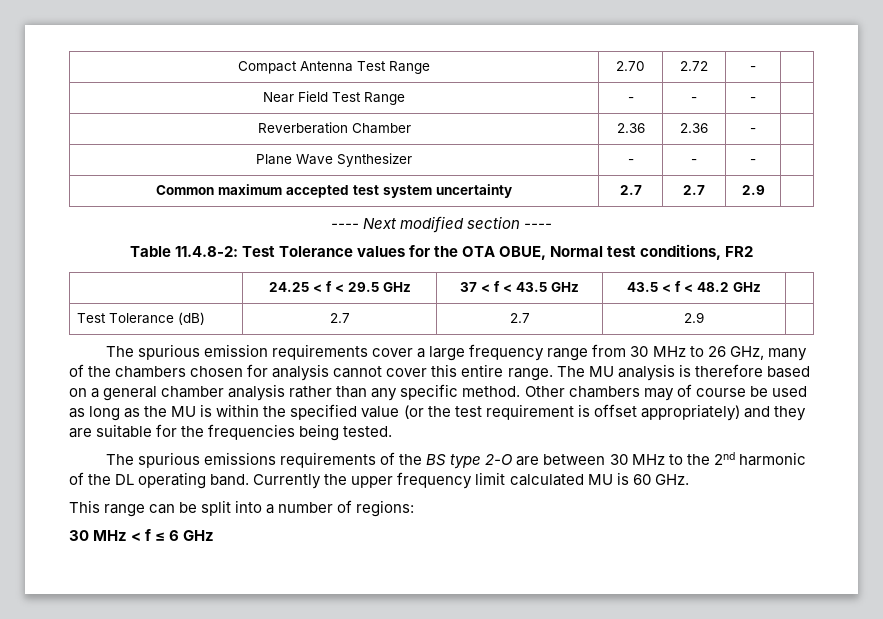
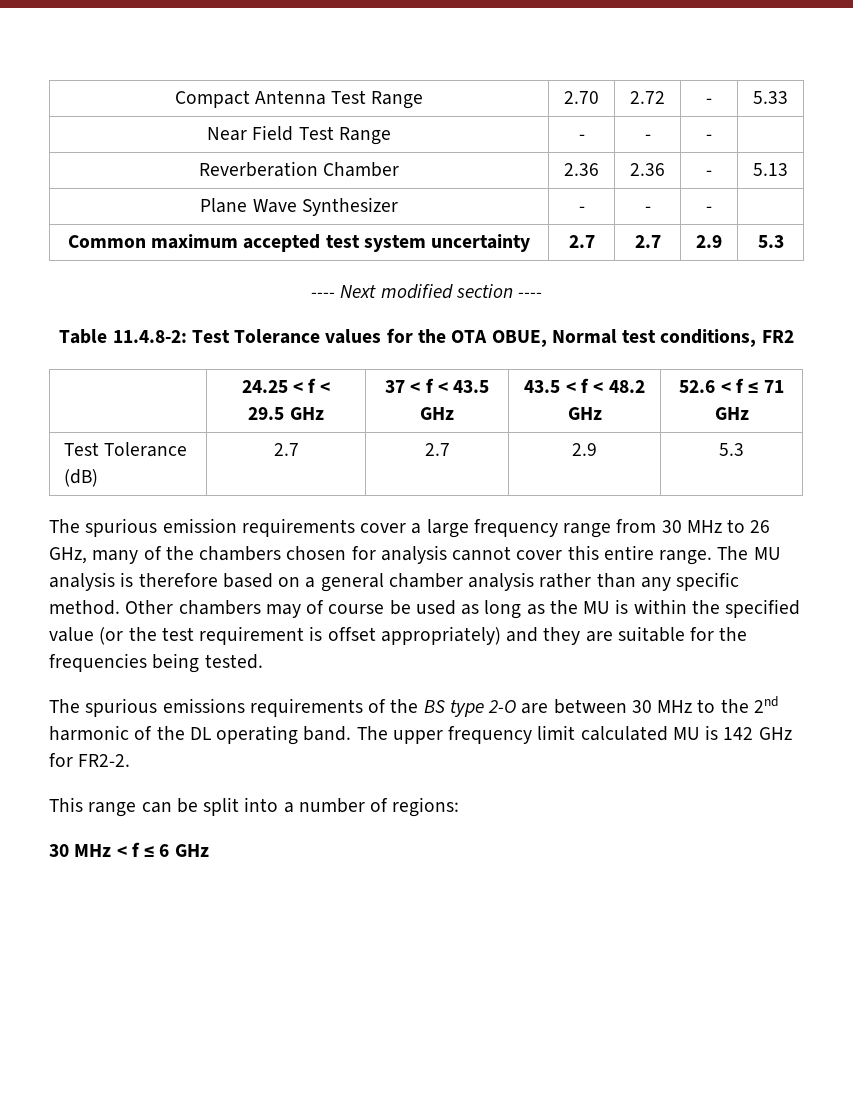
- Compact Antenna Test Range | 2.70 | 2.72 | - |
+ Compact Antenna Test Range | 2.70 | 2.72 | - | 5.33
- Reverberation Chamber | 2.36 | 2.36 | - |
+ Reverberation Chamber | 2.36 | 2.36 | - | 5.13
- Common maximum accepted test system uncertainty | 2.7 | 2.7 | 2.9 |
+ Common maximum accepted test system uncertainty | 2.7 | 2.7 | 2.9 | 5.3
- | 24.25 < f < 29.5 GHz | 37 < f < 43.5 GHz | 43.5 < f < 48.2 GHz |
+ | 24.25 < f < 29.5 GHz | 37 < f < 43.5 GHz | 43.5 < f < 48.2 GHz | 52.6 < f ≤ 71 GHz
- Test Tolerance (dB) | 2.7 | 2.7 | 2.9 |
+ Test Tolerance (dB) | 2.7 | 2.7 | 2.9 | 5.3
- Currently the upper frequency limit calculated MU is 60 GHz.
+ The upper frequency limit calculated MU is 142 GHz for FR2-2.

